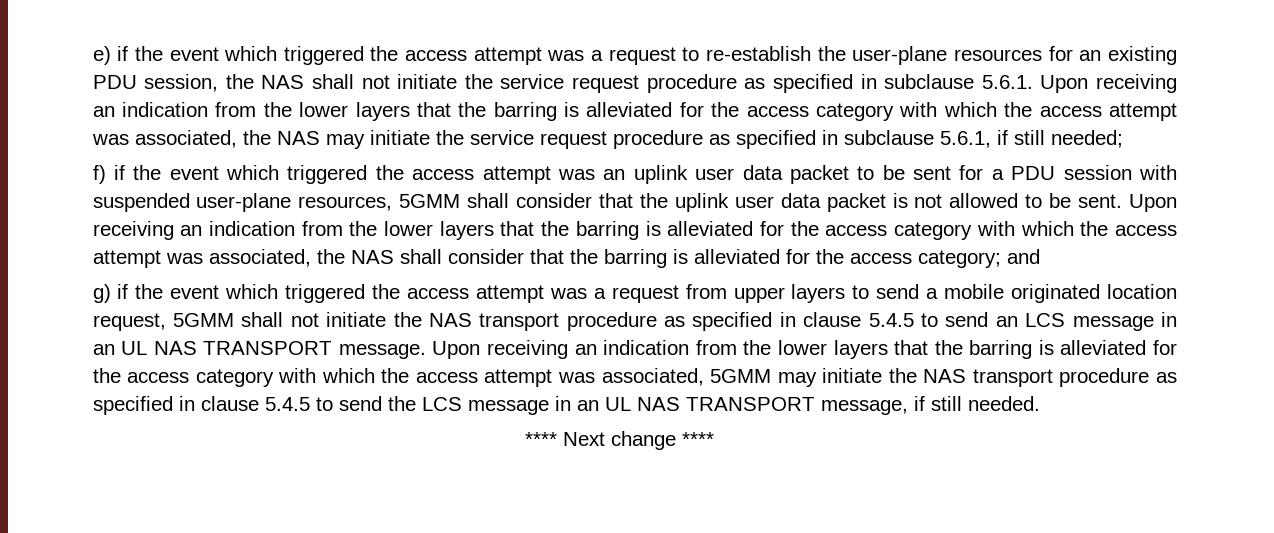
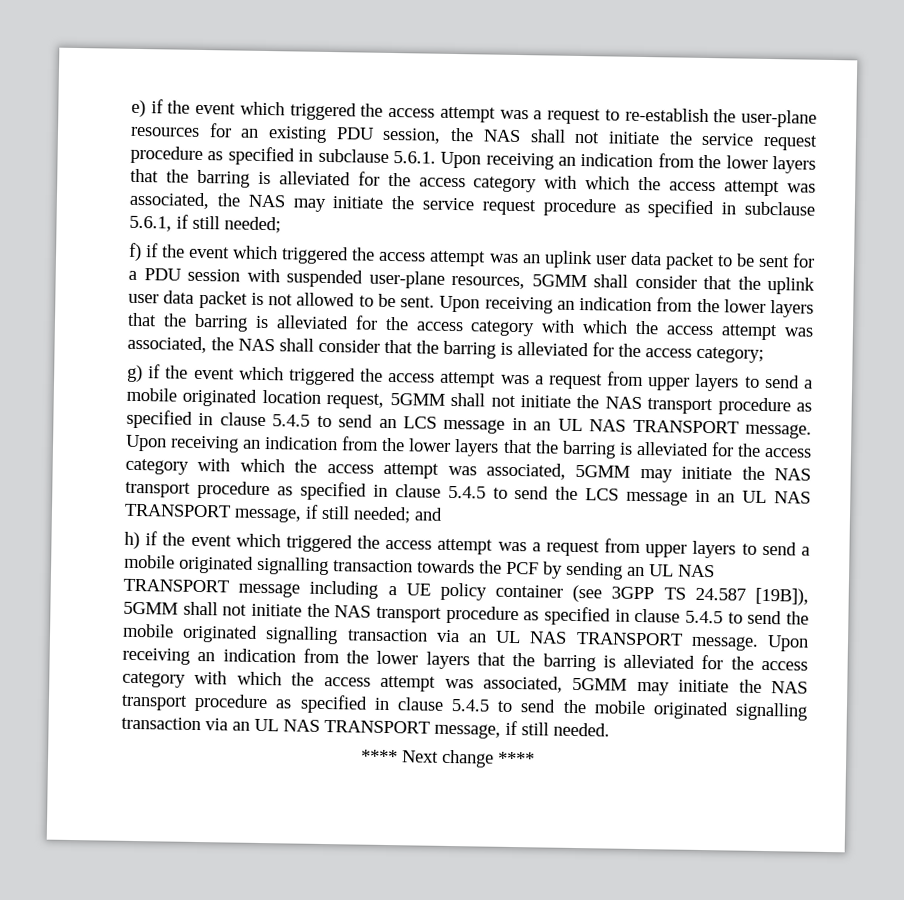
- Upon receiving an indication from the lower layers that the barring is alleviated for the access category with which the access attempt was associated, the NAS shall consider that the barring is alleviated for the access category; and
+ Upon receiving an indication from the lower layers that the barring is alleviated for the access category with which the access attempt was associated, the NAS shall consider that the barring is alleviated for the access category;
- Upon receiving an indication from the lower layers that the barring is alleviated for the access category with which the access attempt was associated, 5GMM may initiate the NAS transport procedure as specified in clause 5.4.5 to send the LCS message in an UL NAS TRANSPORT message, if still needed.
+ Upon receiving an indication from the lower layers that the barring is alleviated for the access category with which the access attempt was associated, 5GMM may initiate the NAS transport procedure as specified in clause 5.4.5 to send the LCS message in an UL NAS TRANSPORT message, if still needed; and
+ h) if the event which triggered the access attempt was a request from upper layers to send a mobile originated signalling transaction towards the PCF by sending an UL NAS TRANSPORT message including a UE policy container (see 3GPP TS 24.587 [19B]), 5GMM shall not initiate the NAS transport procedure as specified in clause 5.4.5 to send the mobile originated signalling transaction via an UL NAS TRANSPORT message. Upon receiving an indication from the lower layers that the barring is alleviated for the access category with which the access attempt was associated, 5GMM may initiate the NAS transport procedure as specified in clause 5.4.5 to send the mobile originated signalling transaction via an UL NAS TRANSPORT message, if still needed.

